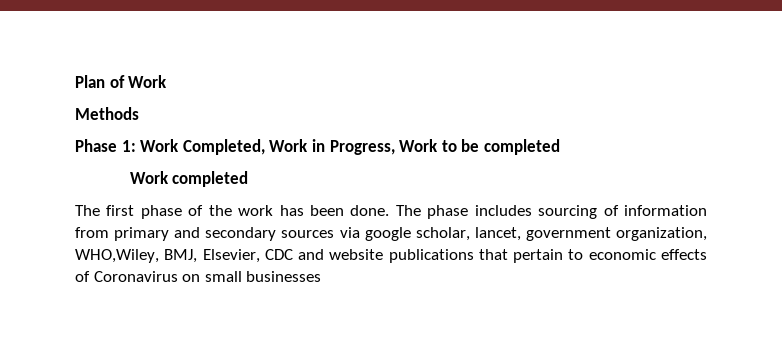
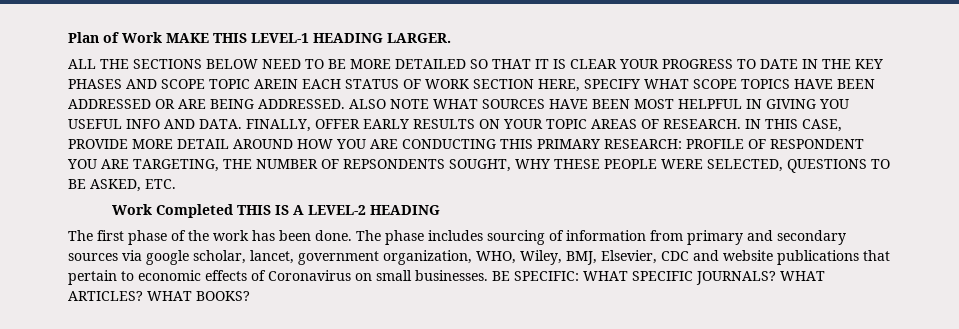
- Plan of Work
- Methods
- Phase 1: Work Completed, Work in Progress, Work to be completed
- Work completed
+ Plan of Work MAKE THIS LEVEL-1 HEADING LARGER.
+ ALL THE SECTIONS BELOW NEED TO BE MORE DETAILED SO THAT IT IS CLEAR YOUR PROGRESS TO DATE IN THE KEY PHASES AND SCOPE TOPIC AREIN EACH STATUS OF WORK SECTION HERE, SPECIFY WHAT SCOPE TOPICS HAVE BEEN ADDRESSED OR ARE BEING ADDRESSED. ALSO NOTE WHAT SOURCES HAVE BEEN MOST HELPFUL IN GIVING YOU USEFUL INFO AND DATA. FINALLY, OFFER EARLY RESULTS ON YOUR TOPIC AREAS OF RESEARCH. IN THIS CASE, PROVIDE MORE DETAIL AROUND HOW YOU ARE CONDUCTING THIS PRIMARY RESEARCH: PROFILE OF RESPONDENT YOU ARE TARGETING, THE NUMBER OF REPSONDENTS SOUGHT, WHY THESE PEOPLE WERE SELECTED, QUESTIONS TO BE ASKED, ETC.
+ Work Completed THIS IS A LEVEL-2 HEADING
- The phase includes sourcing of information from primary and secondary sources via google scholar, lancet, government organization, WHO,Wiley, BMJ, Elsevier, CDC and website publications that pertain to economic effects of Coronavirus on small businesses
+ The phase includes sourcing of information from primary and secondary sources via google scholar, lancet, government organization, WHO, Wiley, BMJ, Elsevier, CDC and website publications that pertain to economic effects of Coronavirus on small businesses. BE SPECIFIC: WHAT SPECIFIC JOURNALS? WHAT ARTICLES? WHAT BOOKS?

